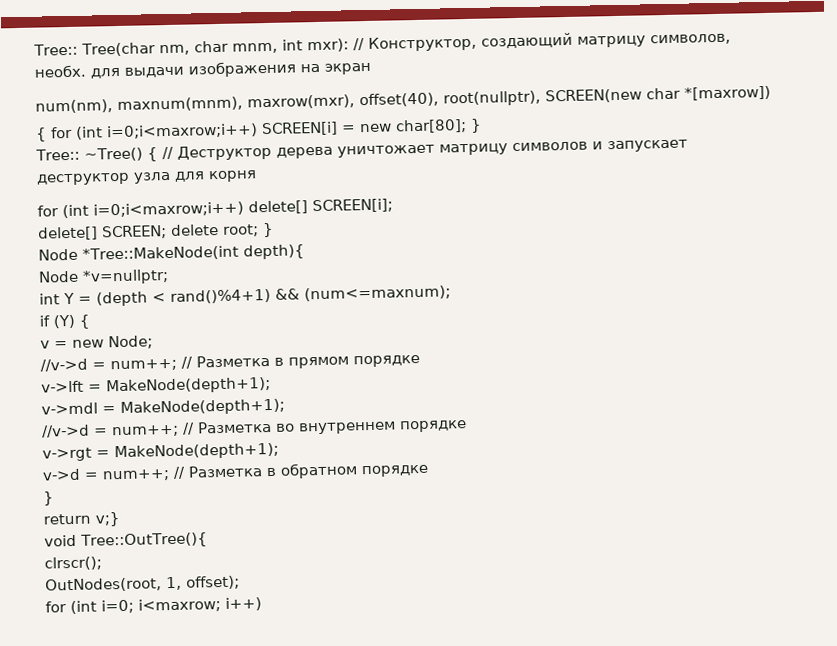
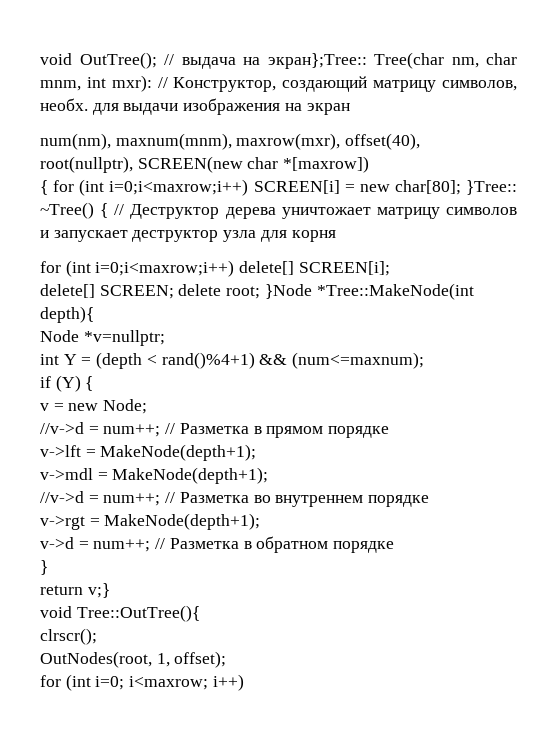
- Tree:: Tree(char nm, char mnm, int mxr): // Конструктор, создающий матрицу символов, необх. для выдачи изображения на экран
+ void OutTree(); // выдача на экран};Tree:: Tree(char nm, char mnm, int mxr): // Конструктор, создающий матрицу символов, необх. для выдачи изображения на экран
- { for (int i=0;i<maxrow;i++) SCREEN[i] = new char[80]; }
- Tree:: ~Tree() { // Деструктор дерева уничтожает матрицу символов и запускает деструктор узла для корня
+ { for (int i=0;i<maxrow;i++) SCREEN[i] = new char[80]; }Tree:: ~Tree() { // Деструктор дерева уничтожает матрицу символов и запускает деструктор узла для корня
- delete[] SCREEN; delete root; }
- Node *Tree::MakeNode(int depth){
+ delete[] SCREEN; delete root; }Node *Tree::MakeNode(int depth){

